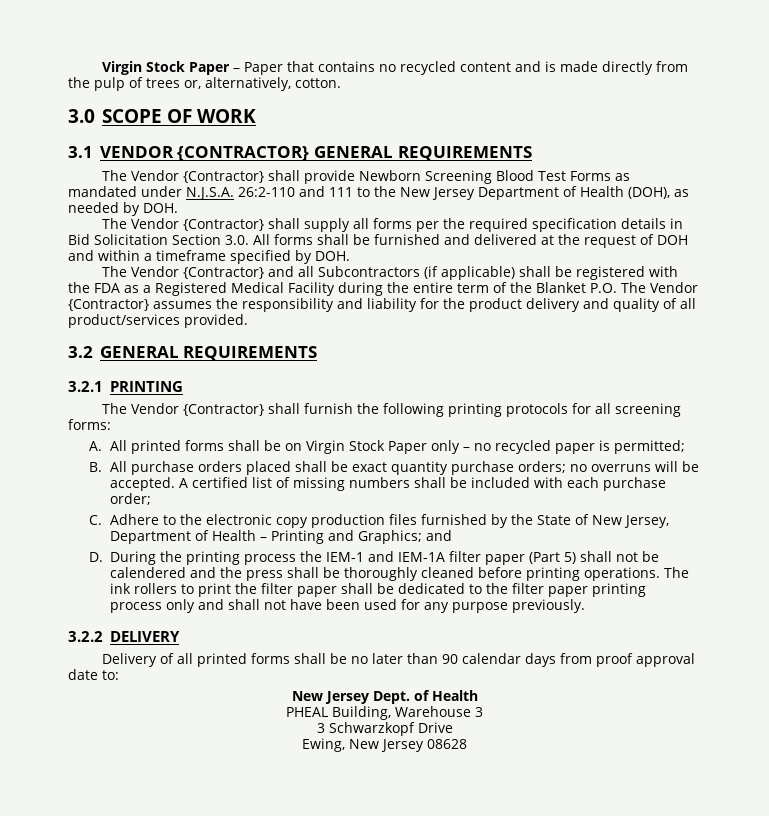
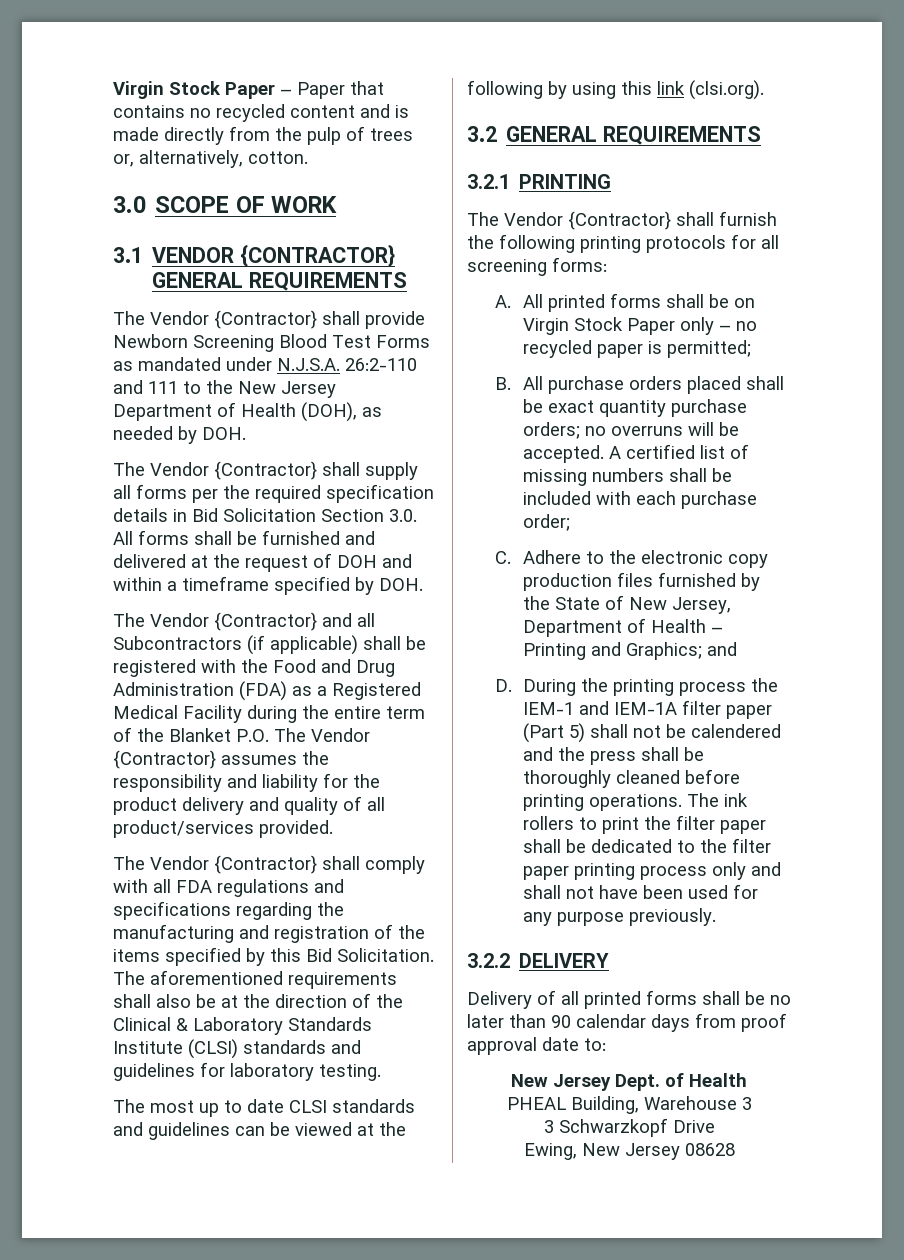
- The Vendor {Contractor} and all Subcontractors (if applicable) shall be registered with the FDA as a Registered Medical Facility during the entire term of the Blanket P.O. The Vendor {Contractor} assumes the responsibility and liability for the product delivery and quality of all product/services provided.
+ The Vendor {Contractor} and all Subcontractors (if applicable) shall be registered with the Food and Drug Administration (FDA) as a Registered Medical Facility during the entire term of the Blanket P.O. The Vendor {Contractor} assumes the responsibility and liability for the product delivery and quality of all product/services provided.
+ The Vendor {Contractor} shall comply with all FDA regulations and specifications regarding the manufacturing and registration of the items specified by this Bid Solicitation. The aforementioned requirements shall also be at the direction of the Clinical & Laboratory Standards Institute (CLSI) standards and guidelines for laboratory testing.
+ The most up to date CLSI standards and guidelines can be viewed at the following by using this link (clsi.org).

